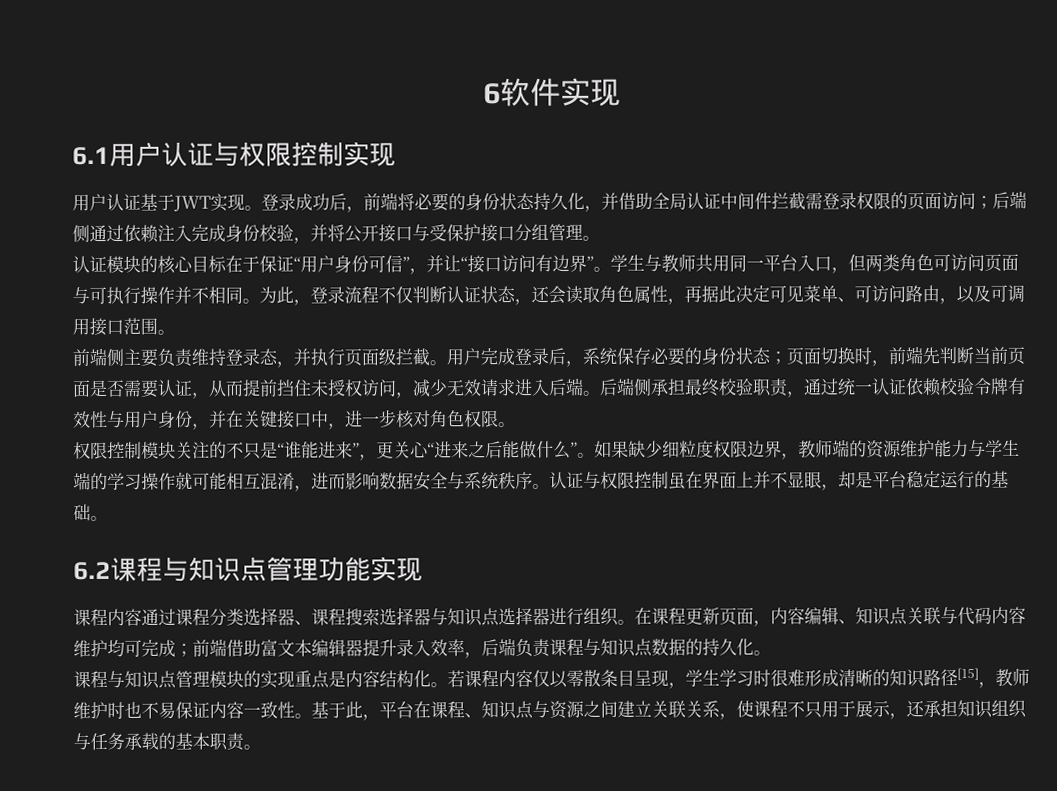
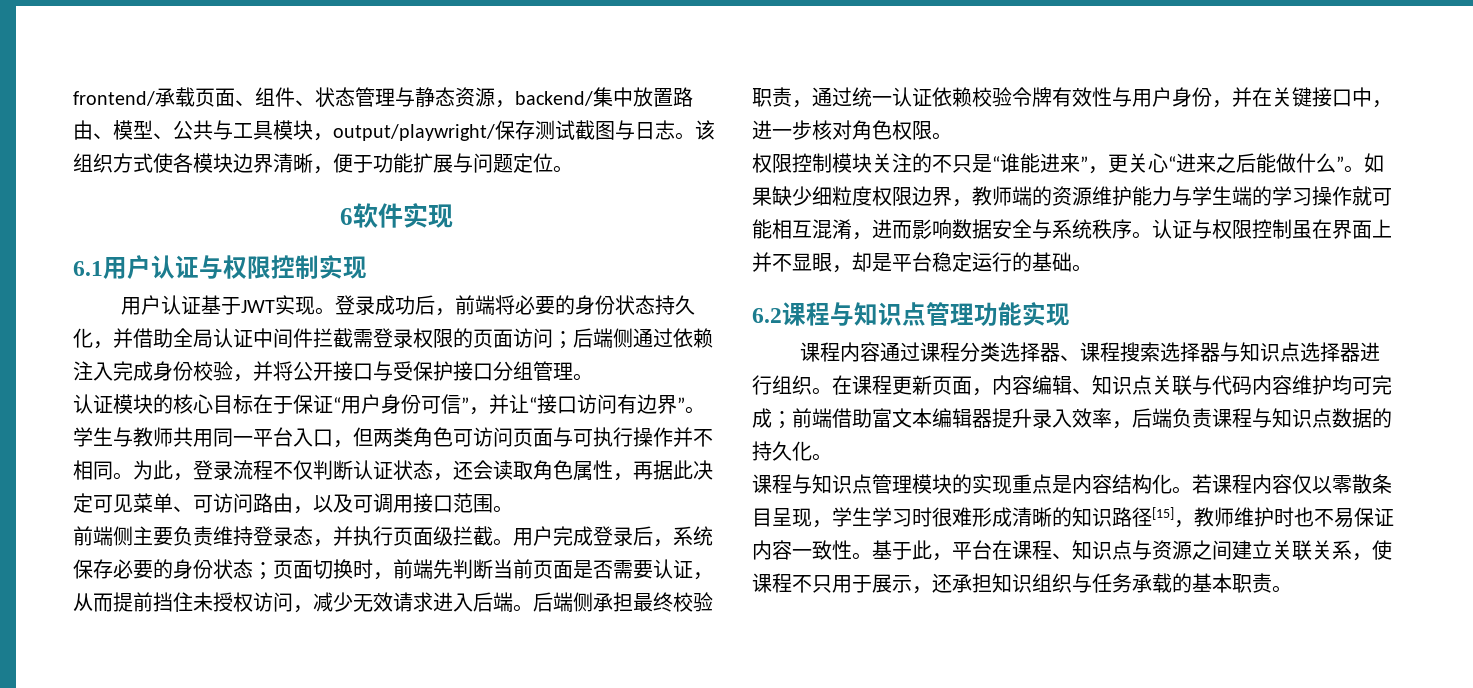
+ frontend/承载页面、组件、状态管理与静态资源，backend/集中放置路由、模型、公共与工具模块，output/playwright/保存测试截图与日志。该组织方式使各模块边界清晰，便于功能扩展与问题定位。

